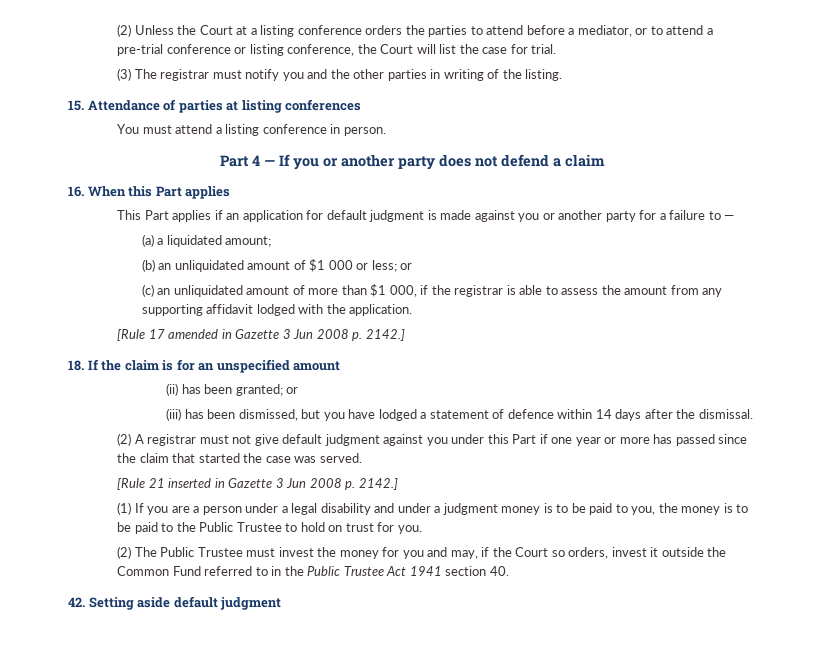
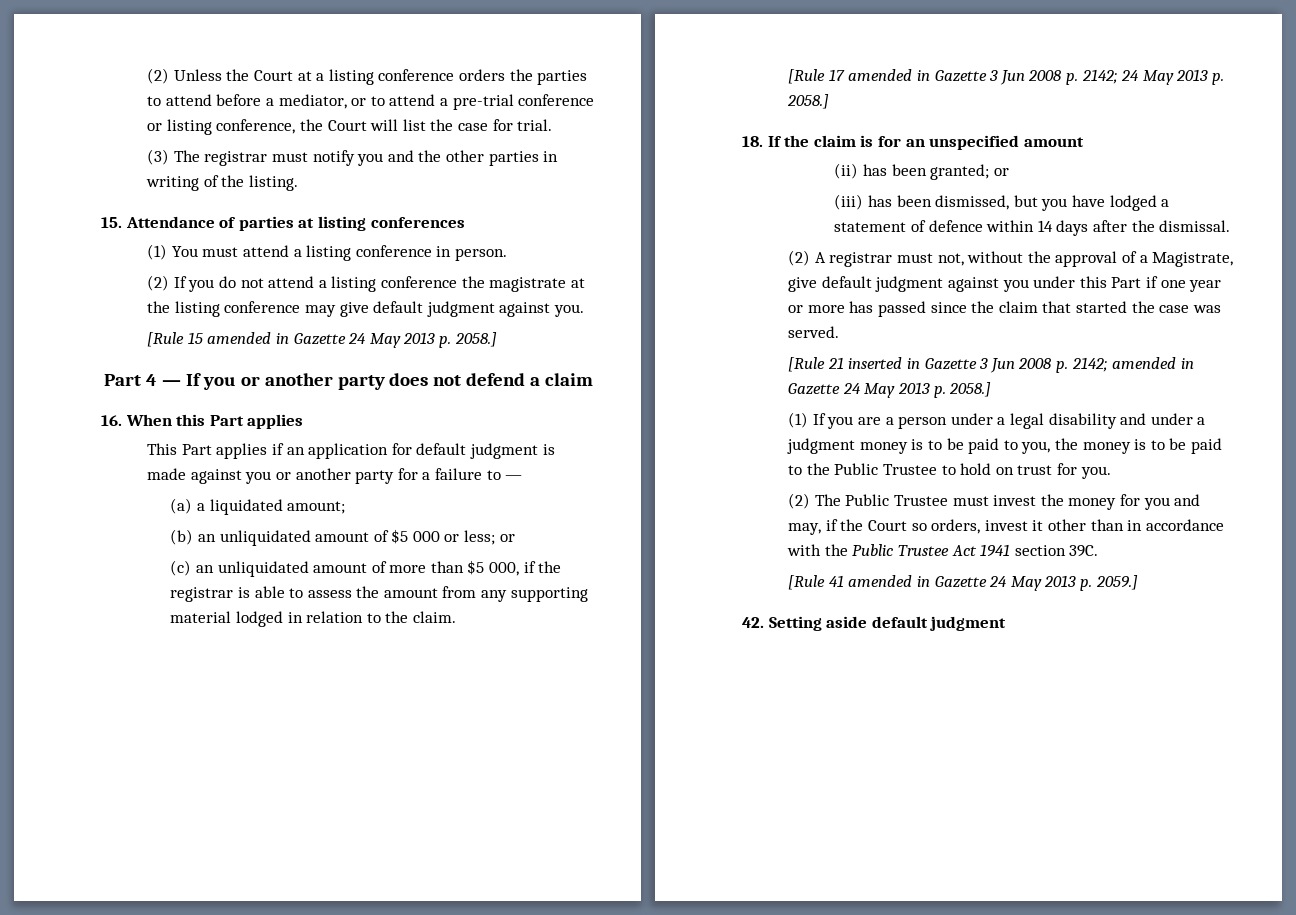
- You must attend a listing conference in person.
+ (1) You must attend a listing conference in person.
+ (2) If you do not attend a listing conference the magistrate at the listing conference may give default judgment against you.
+ [Rule 15 amended in Gazette 24 May 2013 p. 2058.]
- (b) an unliquidated amount of $1 000 or less; or
+ (b) an unliquidated amount of $5 000 or less; or
- (c) an unliquidated amount of more than $1 000, if the registrar is able to assess the amount from any supporting affidavit lodged with the application.
+ (c) an unliquidated amount of more than $5 000, if the registrar is able to assess the amount from any supporting material lodged in relation to the claim.
- [Rule 17 amended in Gazette 3 Jun 2008 p. 2142.]
+ [Rule 17 amended in Gazette 3 Jun 2008 p. 2142; 24 May 2013 p. 2058.]
- (2) A registrar must not give default judgment against you under this Part if one year or more has passed since the claim that started the case was served.
+ (2) A registrar must not, without the approval of a Magistrate, give default judgment against you under this Part if one year or more has passed since the claim that started the case was served.
- [Rule 21 inserted in Gazette 3 Jun 2008 p. 2142.]
+ [Rule 21 inserted in Gazette 3 Jun 2008 p. 2142; amended in Gazette 24 May 2013 p. 2058.]
- (2) The Public Trustee must invest the money for you and may, if the Court so orders, invest it outside the Common Fund referred to in the Public Trustee Act 1941 section 40.
+ (2) The Public Trustee must invest the money for you and may, if the Court so orders, invest it other than in accordance with the Public Trustee Act 1941 section 39C.
+ [Rule 41 amended in Gazette 24 May 2013 p. 2059.]

